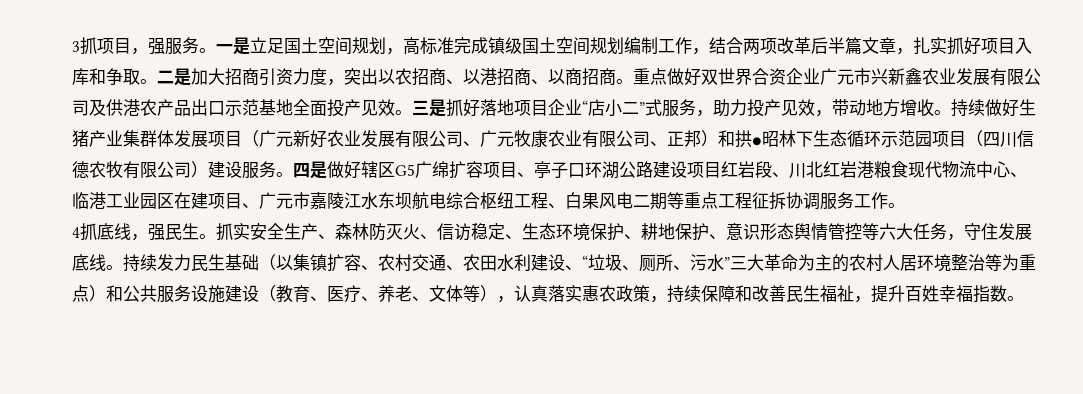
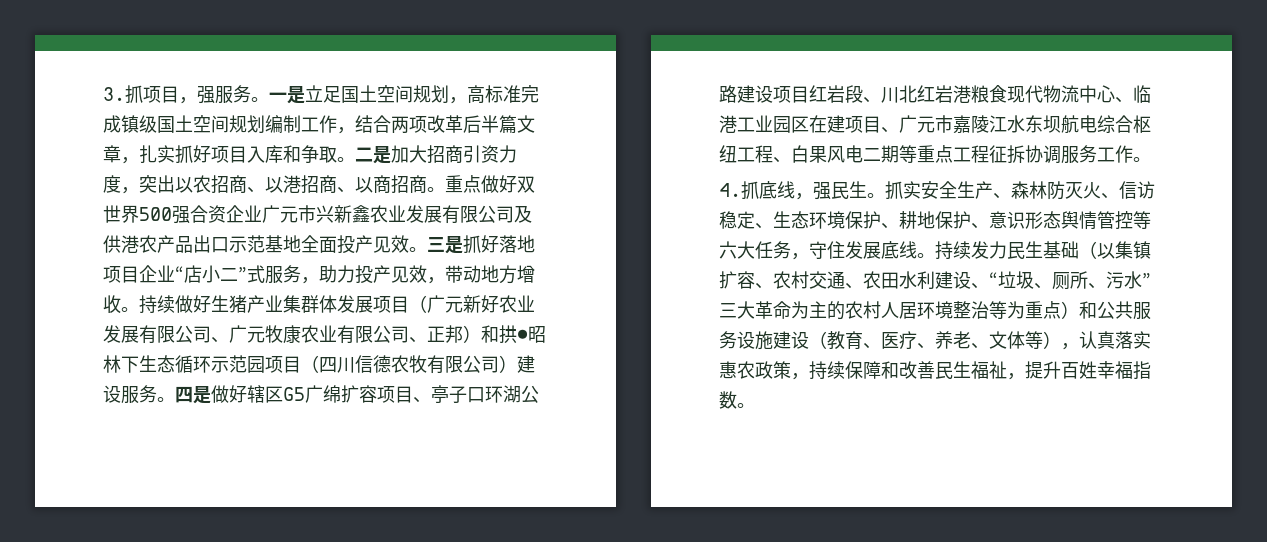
- 3抓项目，强服务。
+ 3.抓项目，强服务。
- 重点做好双世界合资企业广元市兴新鑫农业发展有限公司及供港农产品出口示范基地全面投产见效。
+ 重点做好双世界500强合资企业广元市兴新鑫农业发展有限公司及供港农产品出口示范基地全面投产见效。
- 4抓底线，强民生。
+ 4.抓底线，强民生。

